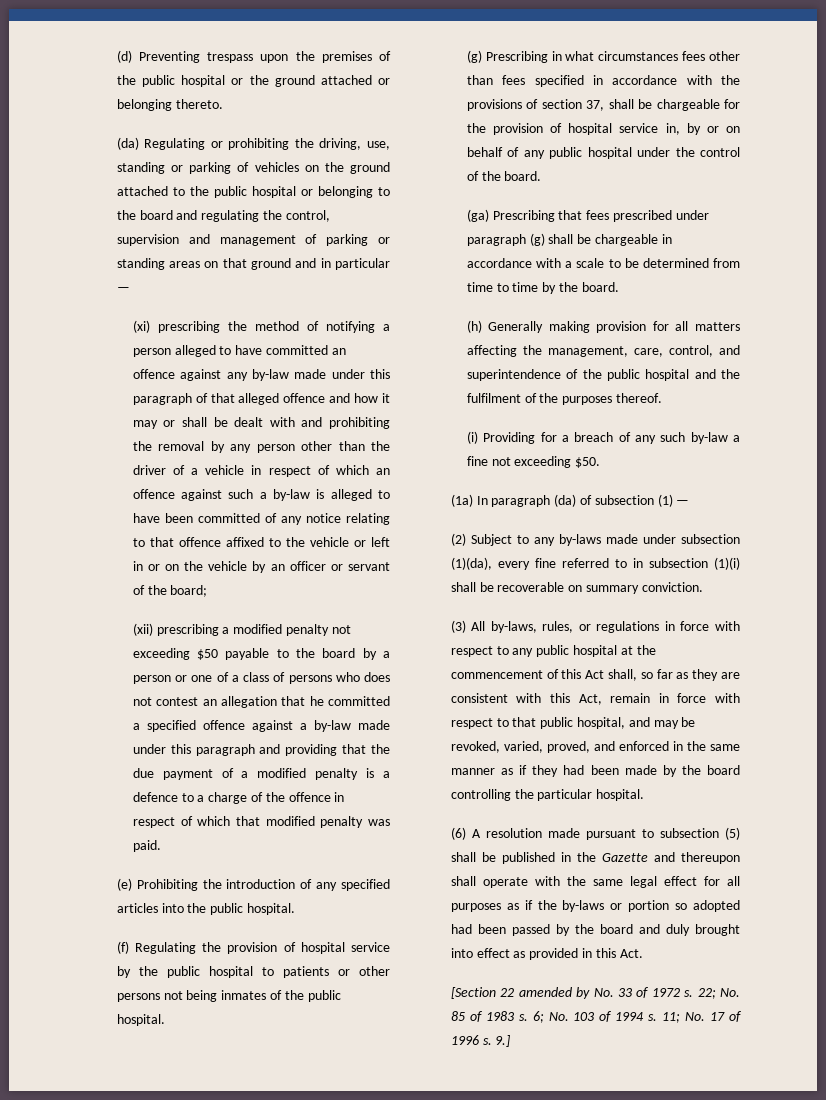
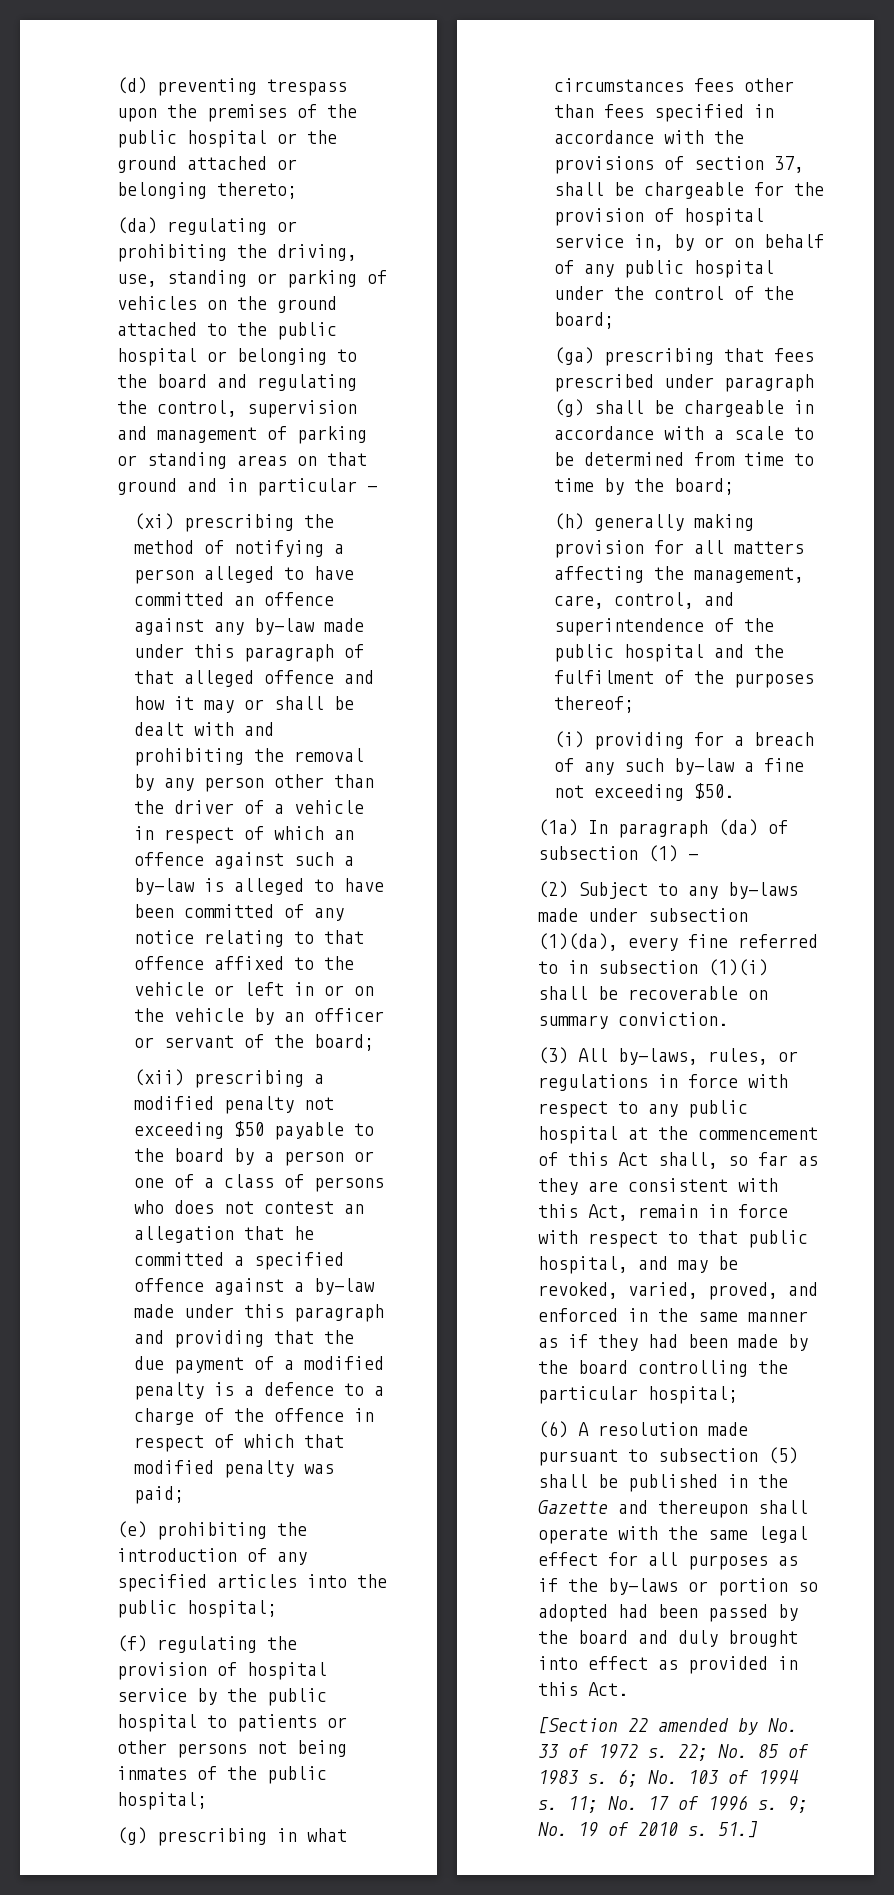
- (d) Preventing trespass upon the premises of the public hospital or the ground attached or belonging thereto.
- (da) Regulating or prohibiting the driving, use, standing or parking of vehicles on the ground attached to the public hospital or belonging to the board and regulating the control, supervision and management of parking or standing areas on that ground and in particular —
+ (d) preventing trespass upon the premises of the public hospital or the ground attached or belonging thereto;
+ (da) regulating or prohibiting the driving, use, standing or parking of vehicles on the ground attached to the public hospital or belonging to the board and regulating the control, supervision and management of parking or standing areas on that ground and in particular —
- (xii) prescribing a modified penalty not exceeding $50 payable to the board by a person or one of a class of persons who does not contest an allegation that he committed a specified offence against a by-law made under this paragraph and providing that the due payment of a modified penalty is a defence to a charge of the offence in respect of which that modified penalty was paid.
+ (xii) prescribing a modified penalty not exceeding $50 payable to the board by a person or one of a class of persons who does not contest an allegation that he committed a specified offence against a by-law made under this paragraph and providing that the due payment of a modified penalty is a defence to a charge of the offence in respect of which that modified penalty was paid;
- (e) Prohibiting the introduction of any specified articles into the public hospital.
+ (e) prohibiting the introduction of any specified articles into the public hospital;
- (f) Regulating the provision of hospital service by the public hospital to patients or other persons not being inmates of the public hospital.
- (g) Prescribing in what circumstances fees other than fees specified in accordance with the provisions of section 37, shall be chargeable for the provision of hospital service in, by or on behalf of any public hospital under the control of the board.
+ (f) regulating the provision of hospital service by the public hospital to patients or other persons not being inmates of the public hospital;
+ (g) prescribing in what circumstances fees other than fees specified in accordance with the provisions of section 37, shall be chargeable for the provision of hospital service in, by or on behalf of any public hospital under the control of the board;
- (ga) Prescribing that fees prescribed under paragraph (g) shall be chargeable in accordance with a scale to be determined from time to time by the board.
+ (ga) prescribing that fees prescribed under paragraph (g) shall be chargeable in accordance with a scale to be determined from time to time by the board;
- (h) Generally making provision for all matters affecting the management, care, control, and superintendence of the public hospital and the fulfilment of the purposes thereof.
+ (h) generally making provision for all matters affecting the management, care, control, and superintendence of the public hospital and the fulfilment of the purposes thereof;
- (i) Providing for a breach of any such by-law a fine not exceeding $50.
+ (i) providing for a breach of any such by-law a fine not exceeding $50.
- (3) All by-laws, rules, or regulations in force with respect to any public hospital at the commencement of this Act shall, so far as they are consistent with this Act, remain in force with respect to that public hospital, and may be revoked, varied, proved, and enforced in the same manner as if they had been made by the board controlling the particular hospital.
+ (3) All by-laws, rules, or regulations in force with respect to any public hospital at the commencement of this Act shall, so far as they are consistent with this Act, remain in force with respect to that public hospital, and may be revoked, varied, proved, and enforced in the same manner as if they had been made by the board controlling the particular hospital;
- 9.]
+ 9; No. 19 of 2010 s. 51.]

